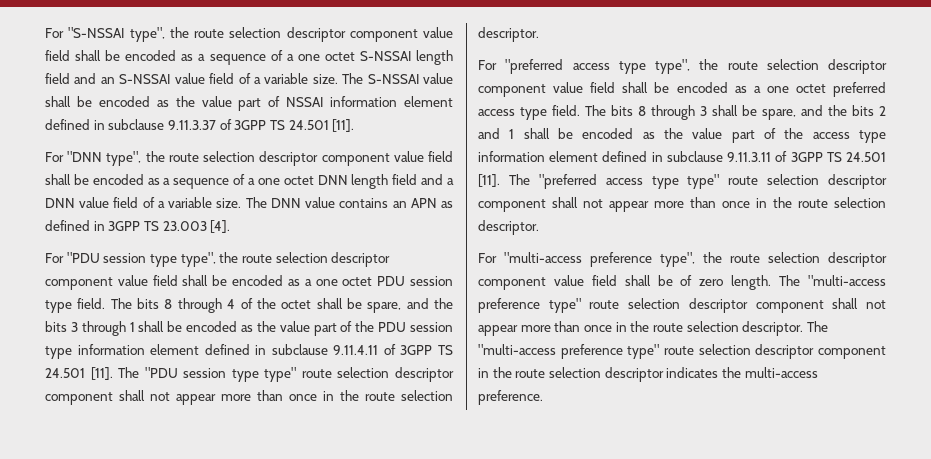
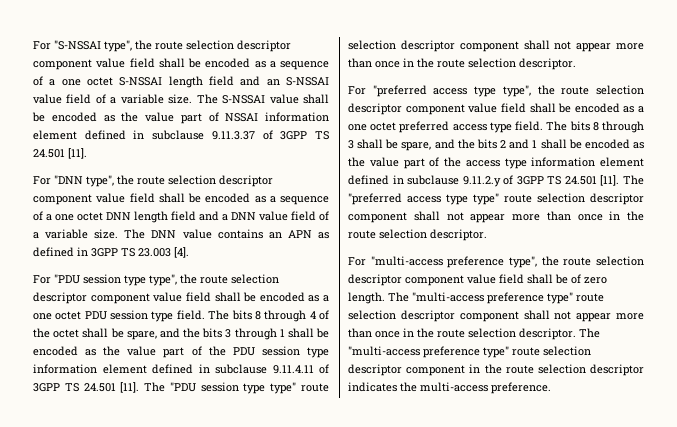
- The bits 8 through 3 shall be spare, and the bits 2 and 1 shall be encoded as the value part of the access type information element defined in subclause 9.11.3.11 of 3GPP TS 24.501 [11].
+ The bits 8 through 3 shall be spare, and the bits 2 and 1 shall be encoded as the value part of the access type information element defined in subclause 9.11.2.y of 3GPP TS 24.501 [11].

